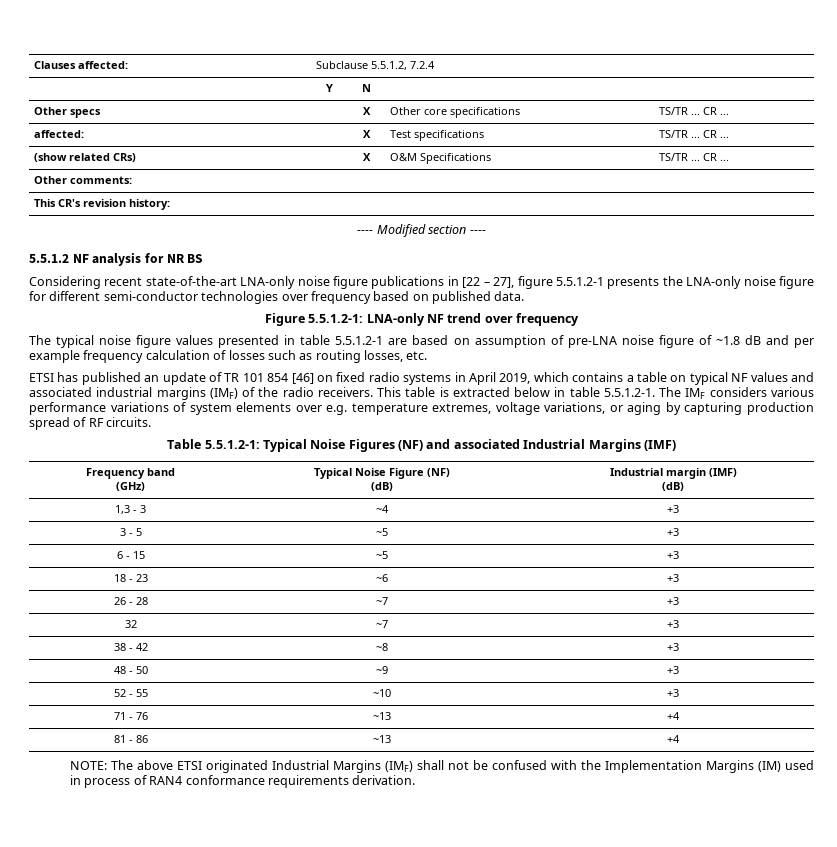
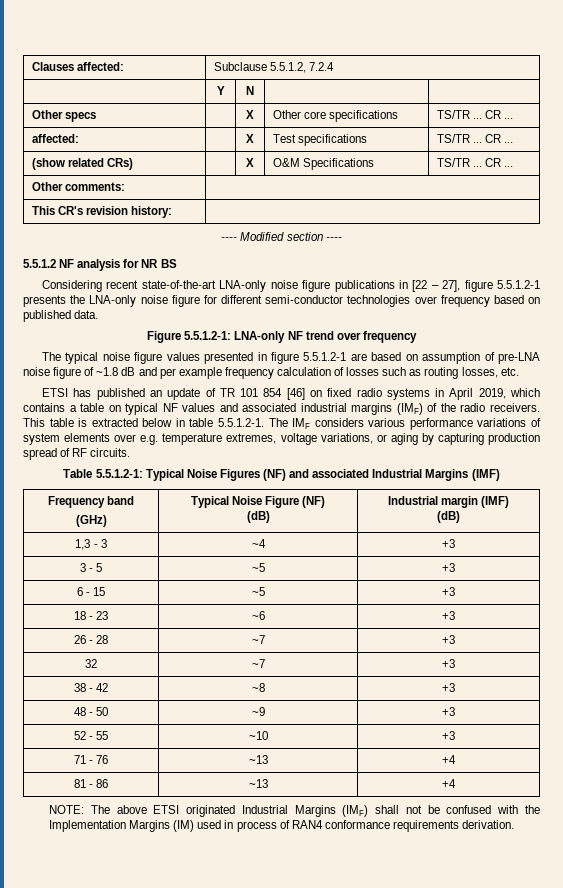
- The typical noise figure values presented in table 5.5.1.2-1 are based on assumption of pre-LNA noise figure of ~1.8 dB and per example frequency calculation of losses such as routing losses, etc.
+ The typical noise figure values presented in figure 5.5.1.2-1 are based on assumption of pre-LNA noise figure of ~1.8 dB and per example frequency calculation of losses such as routing losses, etc.

